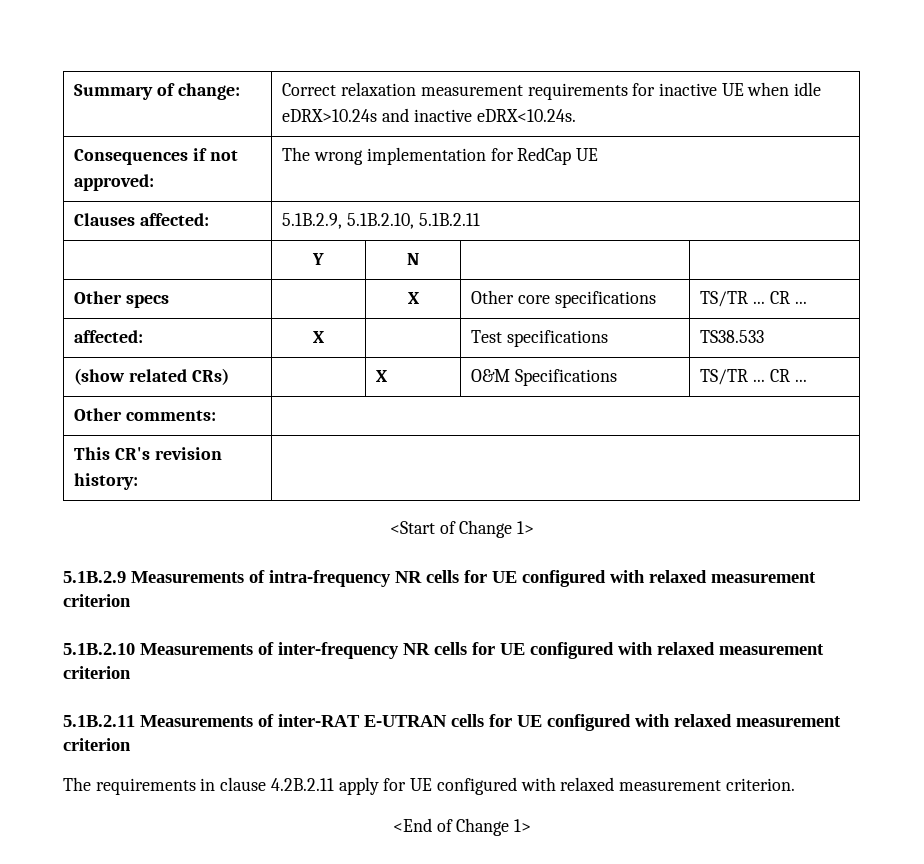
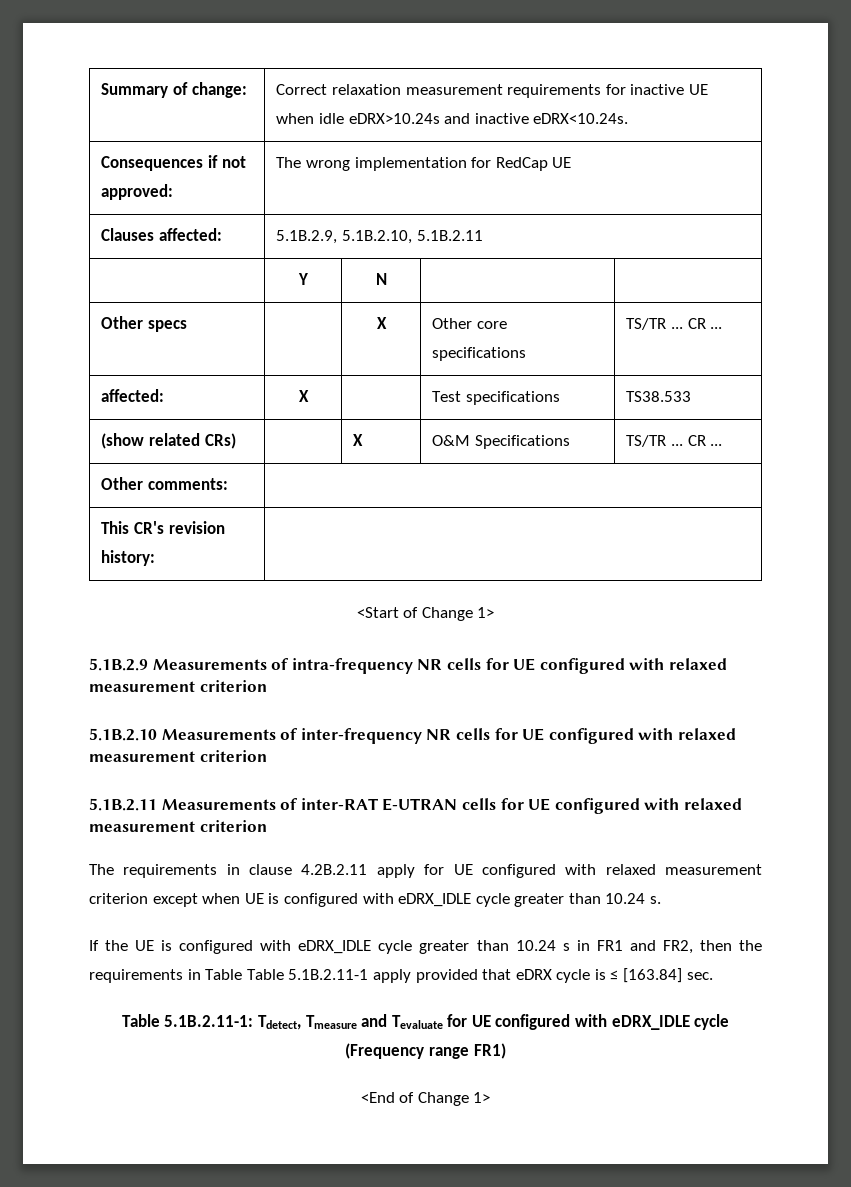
- The requirements in clause 4.2B.2.11 apply for UE configured with relaxed measurement criterion.
+ The requirements in clause 4.2B.2.11 apply for UE configured with relaxed measurement criterion except when UE is configured with eDRX_IDLE cycle greater than 10.24 s.
+ If the UE is configured with eDRX_IDLE cycle greater than 10.24 s in FR1 and FR2, then the requirements in Table Table 5.1B.2.11-1 apply provided that eDRX cycle is ≤ [163.84] sec.
+ Table 5.1B.2.11-1: Tdetect, Tmeasure and Tevaluate for UE configured with eDRX_IDLE cycle (Frequency range FR1)

